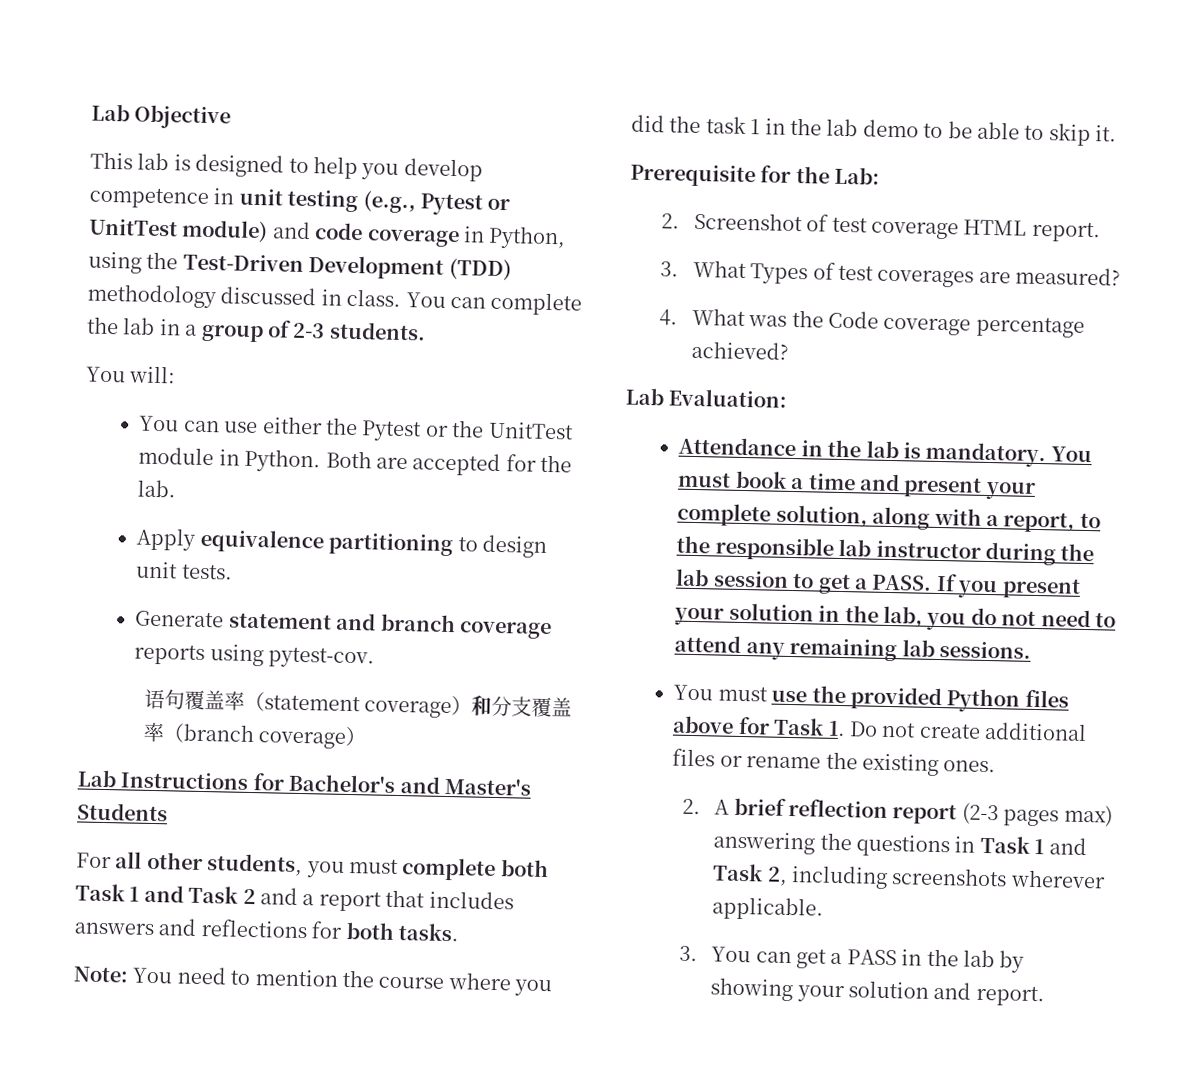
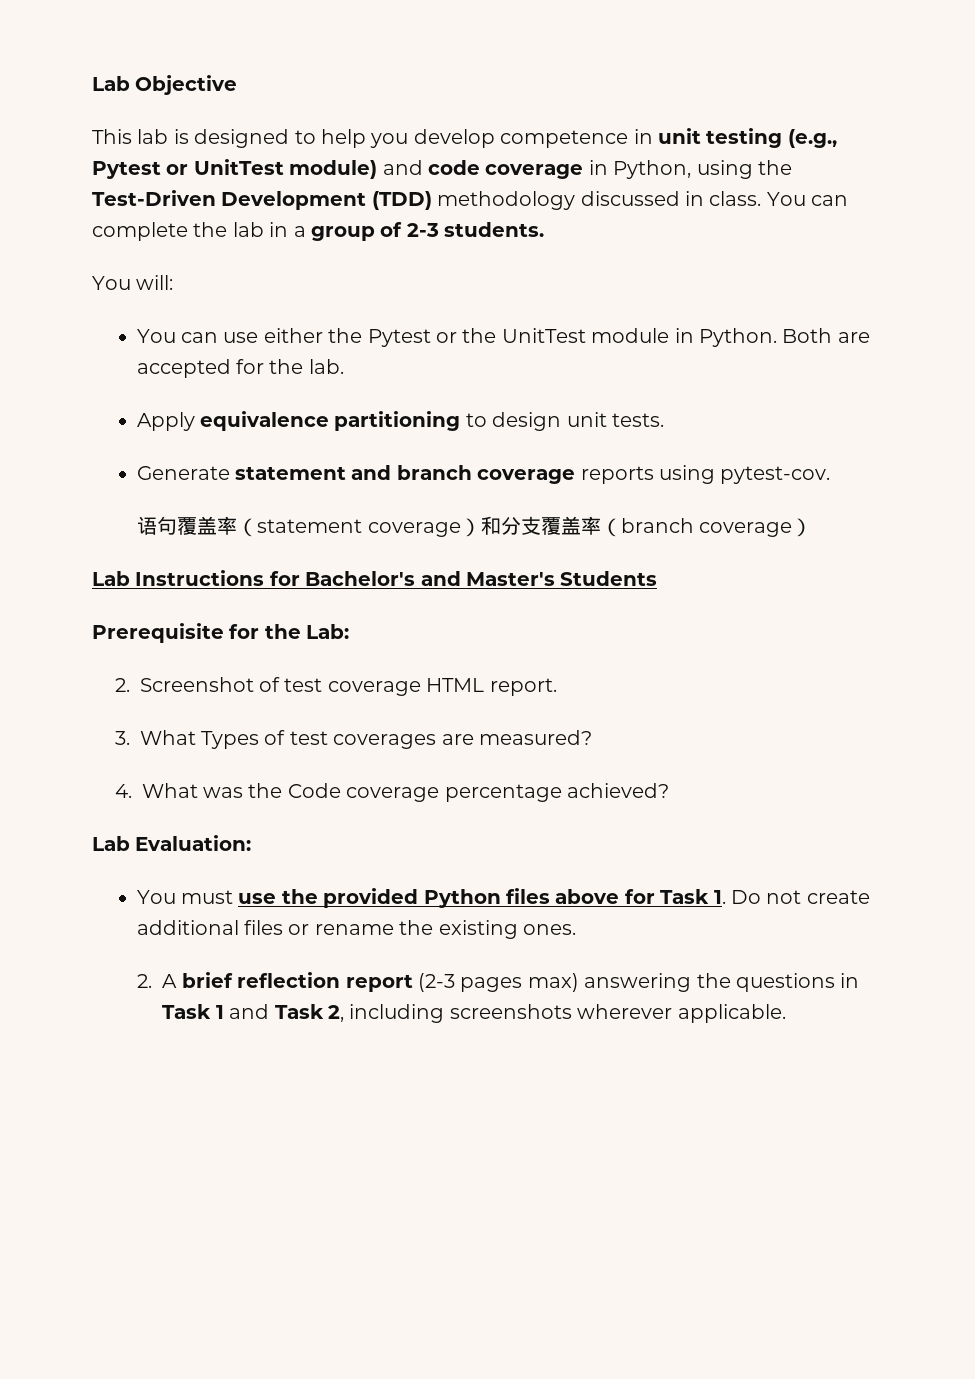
- For all other students, you must complete both Task 1 and Task 2 and a report that includes answers and reflections for both tasks.
- Note: You need to mention the course where you did the task 1 in the lab demo to be able to skip it.
- Attendance in the lab is mandatory. You must book a time and present your complete solution, along with a report, to the responsible lab instructor during the lab session to get a PASS. If you present your solution in the lab, you do not need to attend any remaining lab sessions.
- 3. You can get a PASS in the lab by showing your solution and report.

